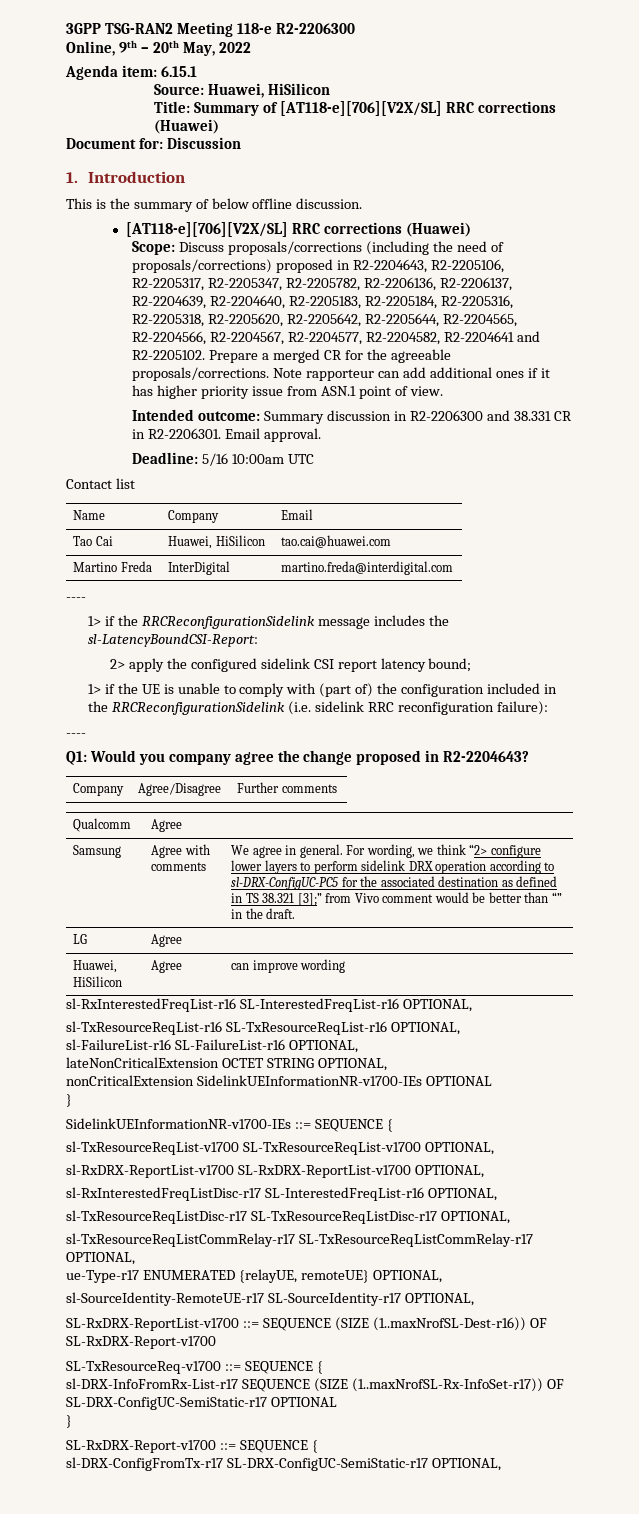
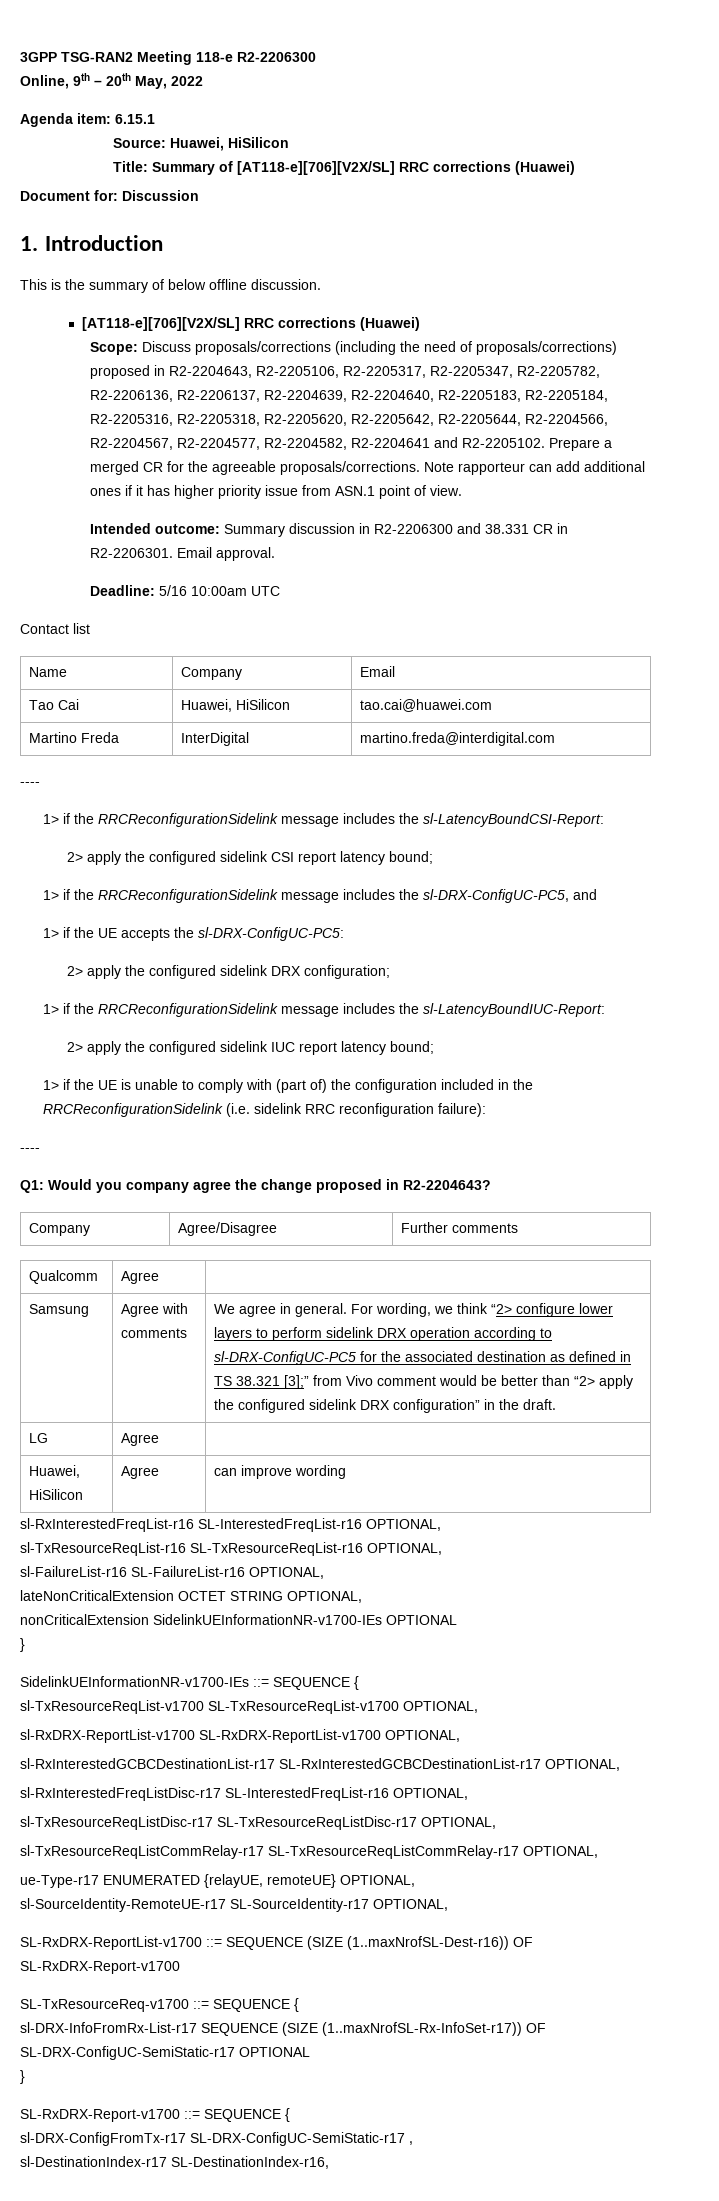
- Scope: Discuss proposals/corrections (including the need of proposals/corrections) proposed in R2-2204643, R2-2205106, R2-2205317, R2-2205347, R2-2205782, R2-2206136, R2-2206137, R2-2204639, R2-2204640, R2-2205183, R2-2205184, R2-2205316, R2-2205318, R2-2205620, R2-2205642, R2-2205644, R2-2204565, R2-2204566, R2-2204567, R2-2204577, R2-2204582, R2-2204641 and R2-2205102.
+ Scope: Discuss proposals/corrections (including the need of proposals/corrections) proposed in R2-2204643, R2-2205106, R2-2205317, R2-2205347, R2-2205782, R2-2206136, R2-2206137, R2-2204639, R2-2204640, R2-2205183, R2-2205184, R2-2205316, R2-2205318, R2-2205620, R2-2205642, R2-2205644, R2-2204566, R2-2204567, R2-2204577, R2-2204582, R2-2204641 and R2-2205102.
+ 1> if the RRCReconfigurationSidelink message includes the sl-DRX-ConfigUC-PC5, and
+ 1> if the UE accepts the sl-DRX-ConfigUC-PC5:
+ 2> apply the configured sidelink DRX configuration;
+ 1> if the RRCReconfigurationSidelink message includes the sl-LatencyBoundIUC-Report:
+ 2> apply the configured sidelink IUC report latency bound;
- For wording, we think “2> configure lower layers to perform sidelink DRX operation according to sl-DRX-ConfigUC-PC5 for the associated destination as defined in TS 38.321 [3];” from Vivo comment would be better than “” in the draft.
+ For wording, we think “2> configure lower layers to perform sidelink DRX operation according to sl-DRX-ConfigUC-PC5 for the associated destination as defined in TS 38.321 [3];” from Vivo comment would be better than “2> apply the configured sidelink DRX configuration” in the draft.
+ sl-RxInterestedGCBCDestinationList-r17 SL-RxInterestedGCBCDestinationList-r17 OPTIONAL,
- sl-DRX-ConfigFromTx-r17 SL-DRX-ConfigUC-SemiStatic-r17 OPTIONAL,
+ sl-DRX-ConfigFromTx-r17 SL-DRX-ConfigUC-SemiStatic-r17 ,
+ sl-DestinationIndex-r17 SL-DestinationIndex-r16,

